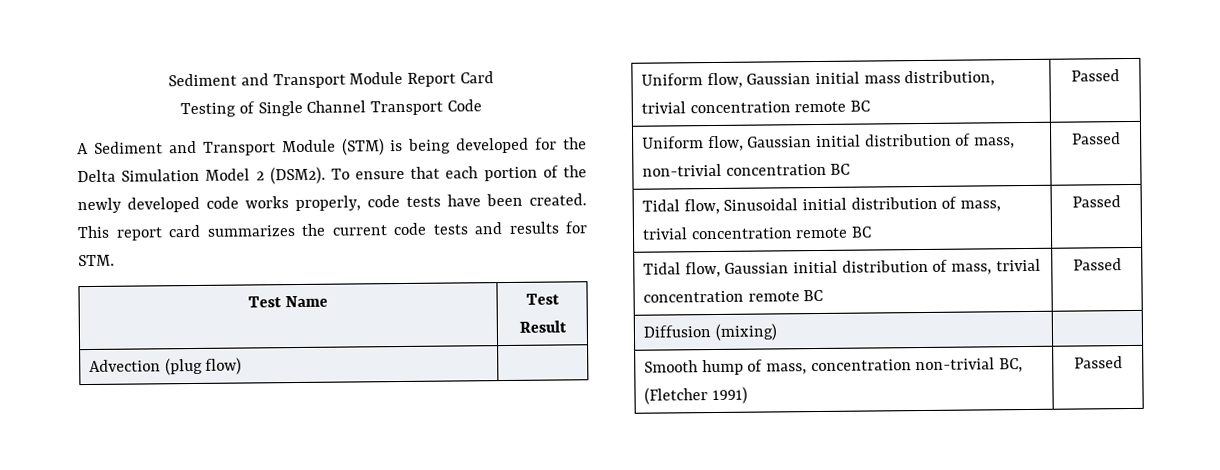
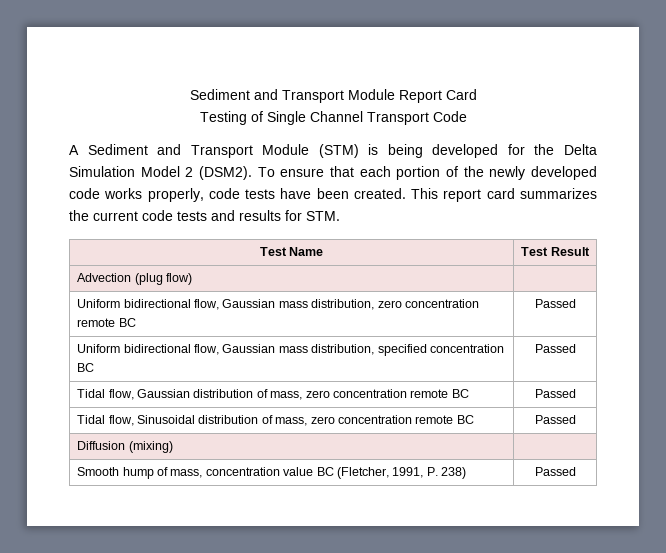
- Uniform flow, Gaussian initial mass distribution, trivial concentration remote BC | Passed
+ Uniform bidirectional flow, Gaussian mass distribution, zero concentration remote BC | Passed
- Uniform flow, Gaussian initial distribution of mass, non-trivial concentration BC | Passed
+ Uniform bidirectional flow, Gaussian mass distribution, specified concentration BC | Passed
- Tidal flow, Sinusoidal initial distribution of mass, trivial concentration remote BC | Passed
+ Tidal flow, Gaussian distribution of mass, zero concentration remote BC | Passed
- Tidal flow, Gaussian initial distribution of mass, trivial concentration remote BC | Passed
+ Tidal flow, Sinusoidal distribution of mass, zero concentration remote BC | Passed
- Smooth hump of mass, concentration non-trivial BC, (Fletcher 1991) | Passed
+ Smooth hump of mass, concentration value BC (Fletcher, 1991, P. 238) | Passed

